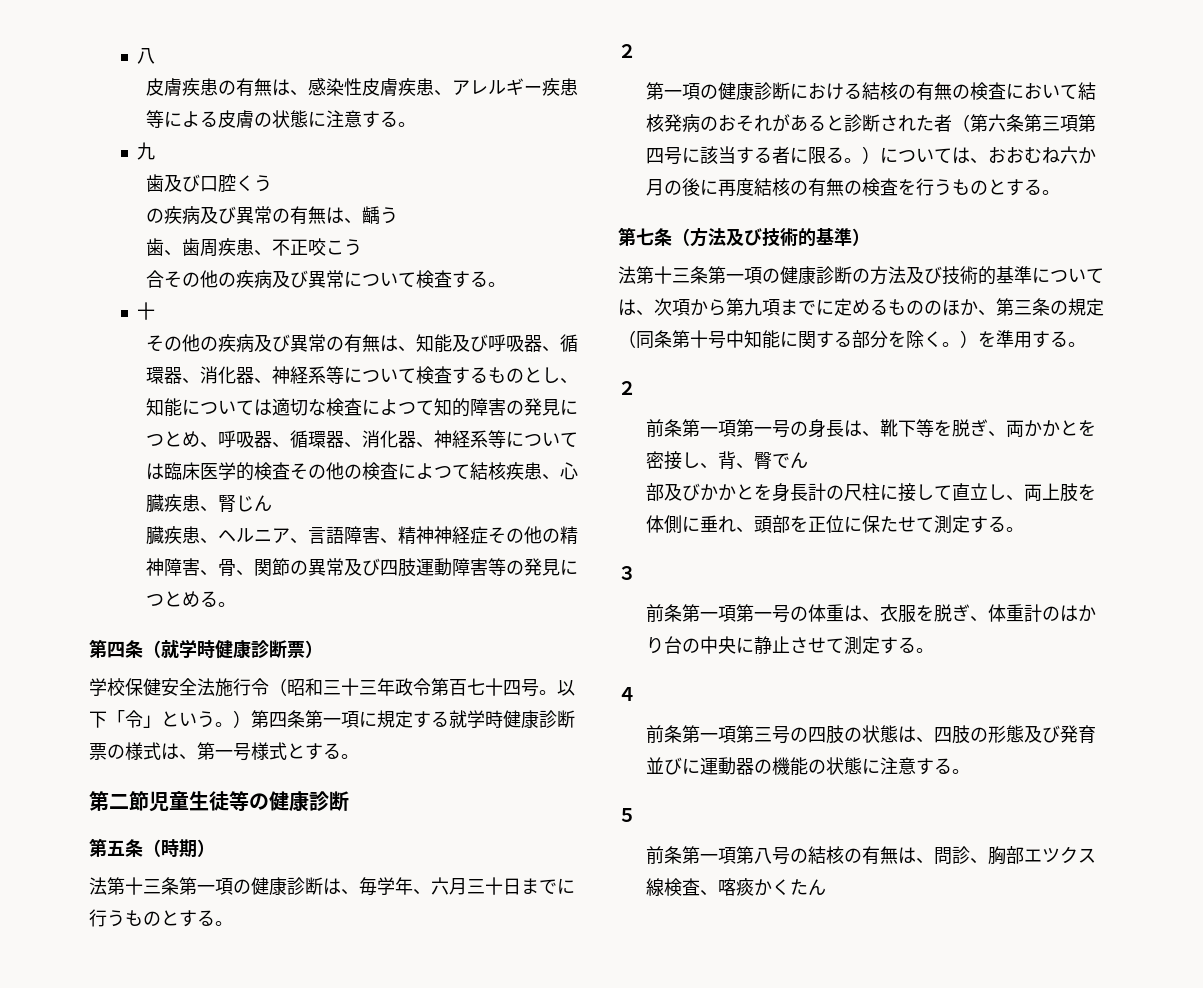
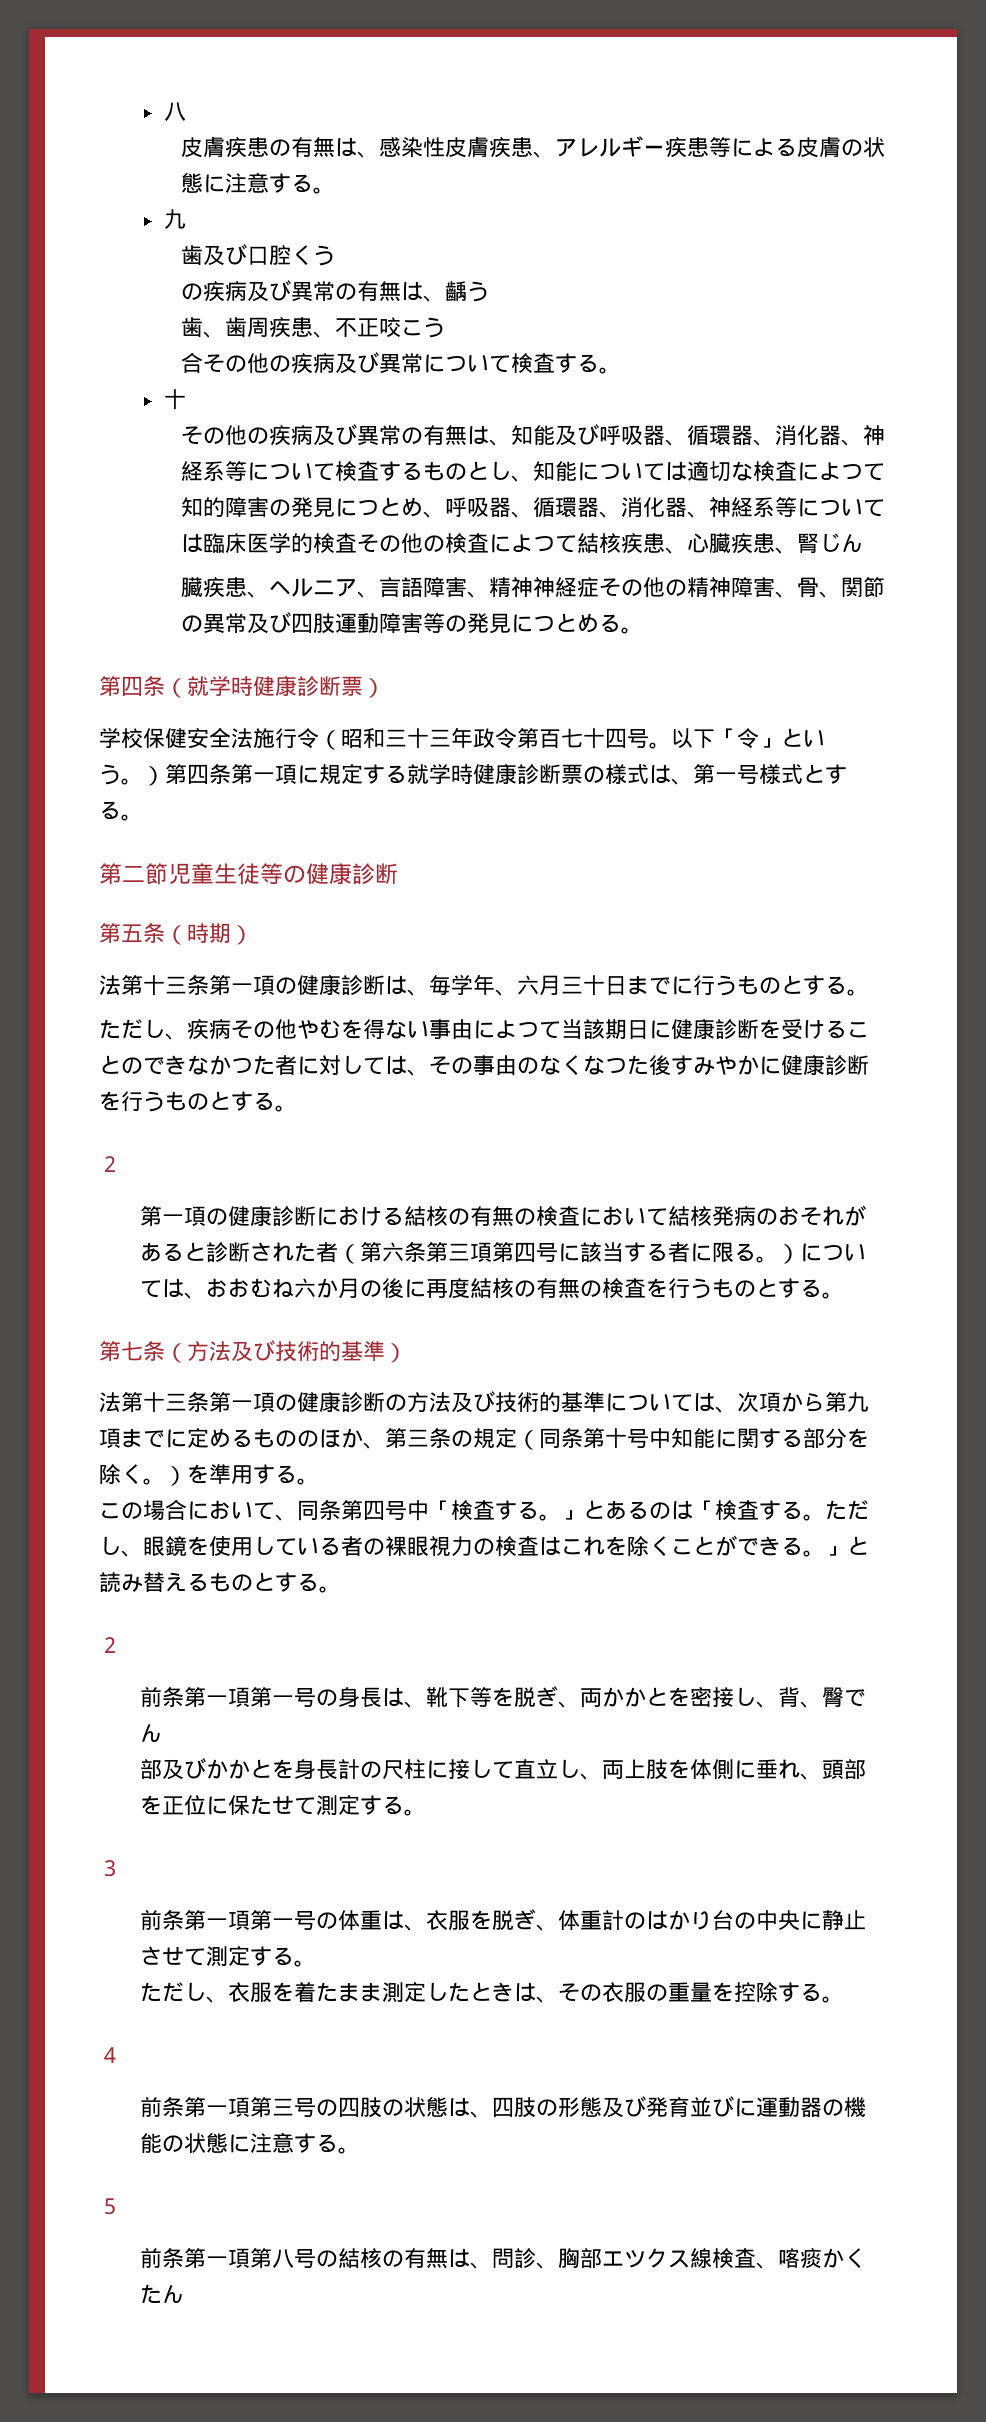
+ ただし、疾病その他やむを得ない事由によつて当該期日に健康診断を受けることのできなかつた者に対しては、その事由のなくなつた後すみやかに健康診断を行うものとする。
+ この場合において、同条第四号中「検査する。」とあるのは「検査する。ただし、眼鏡を使用している者の裸眼視力の検査はこれを除くことができる。」と読み替えるものとする。
+ ただし、衣服を着たまま測定したときは、その衣服の重量を控除する。

